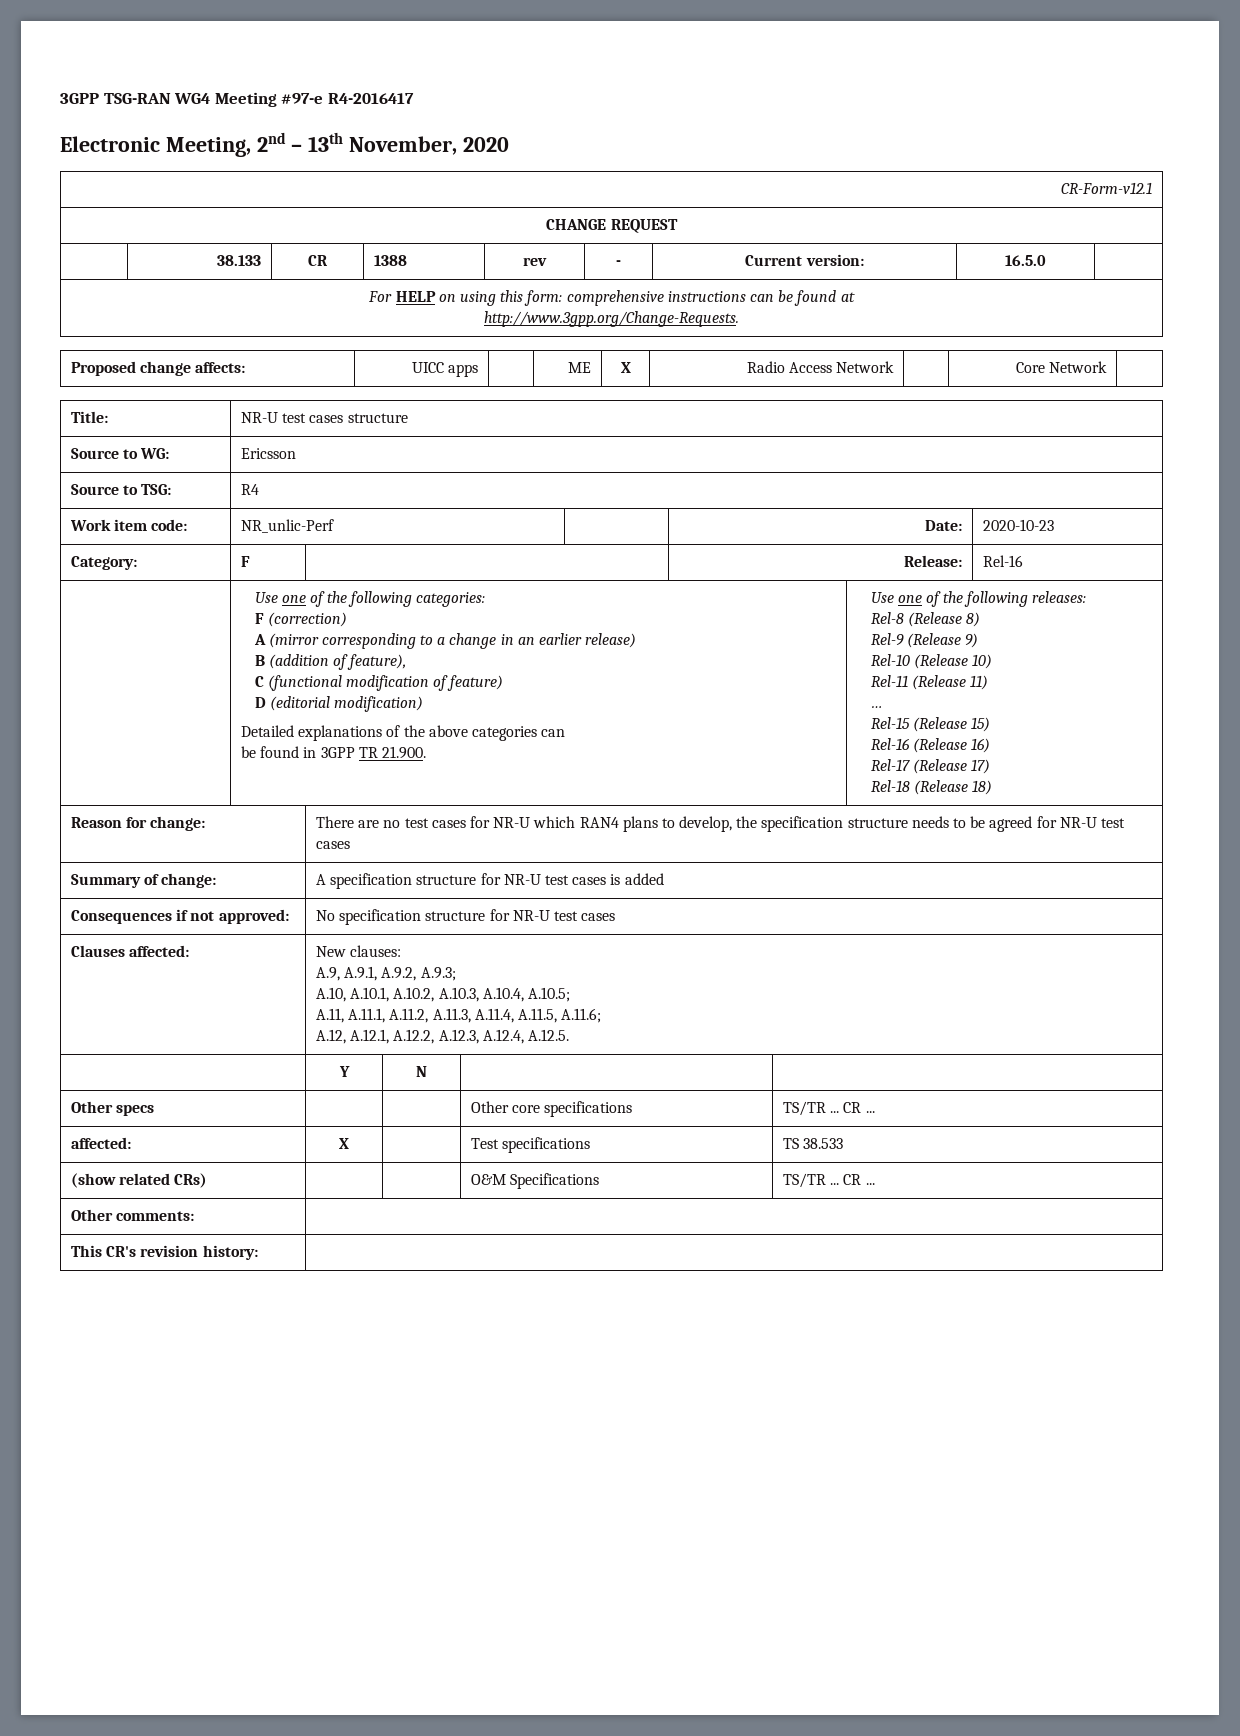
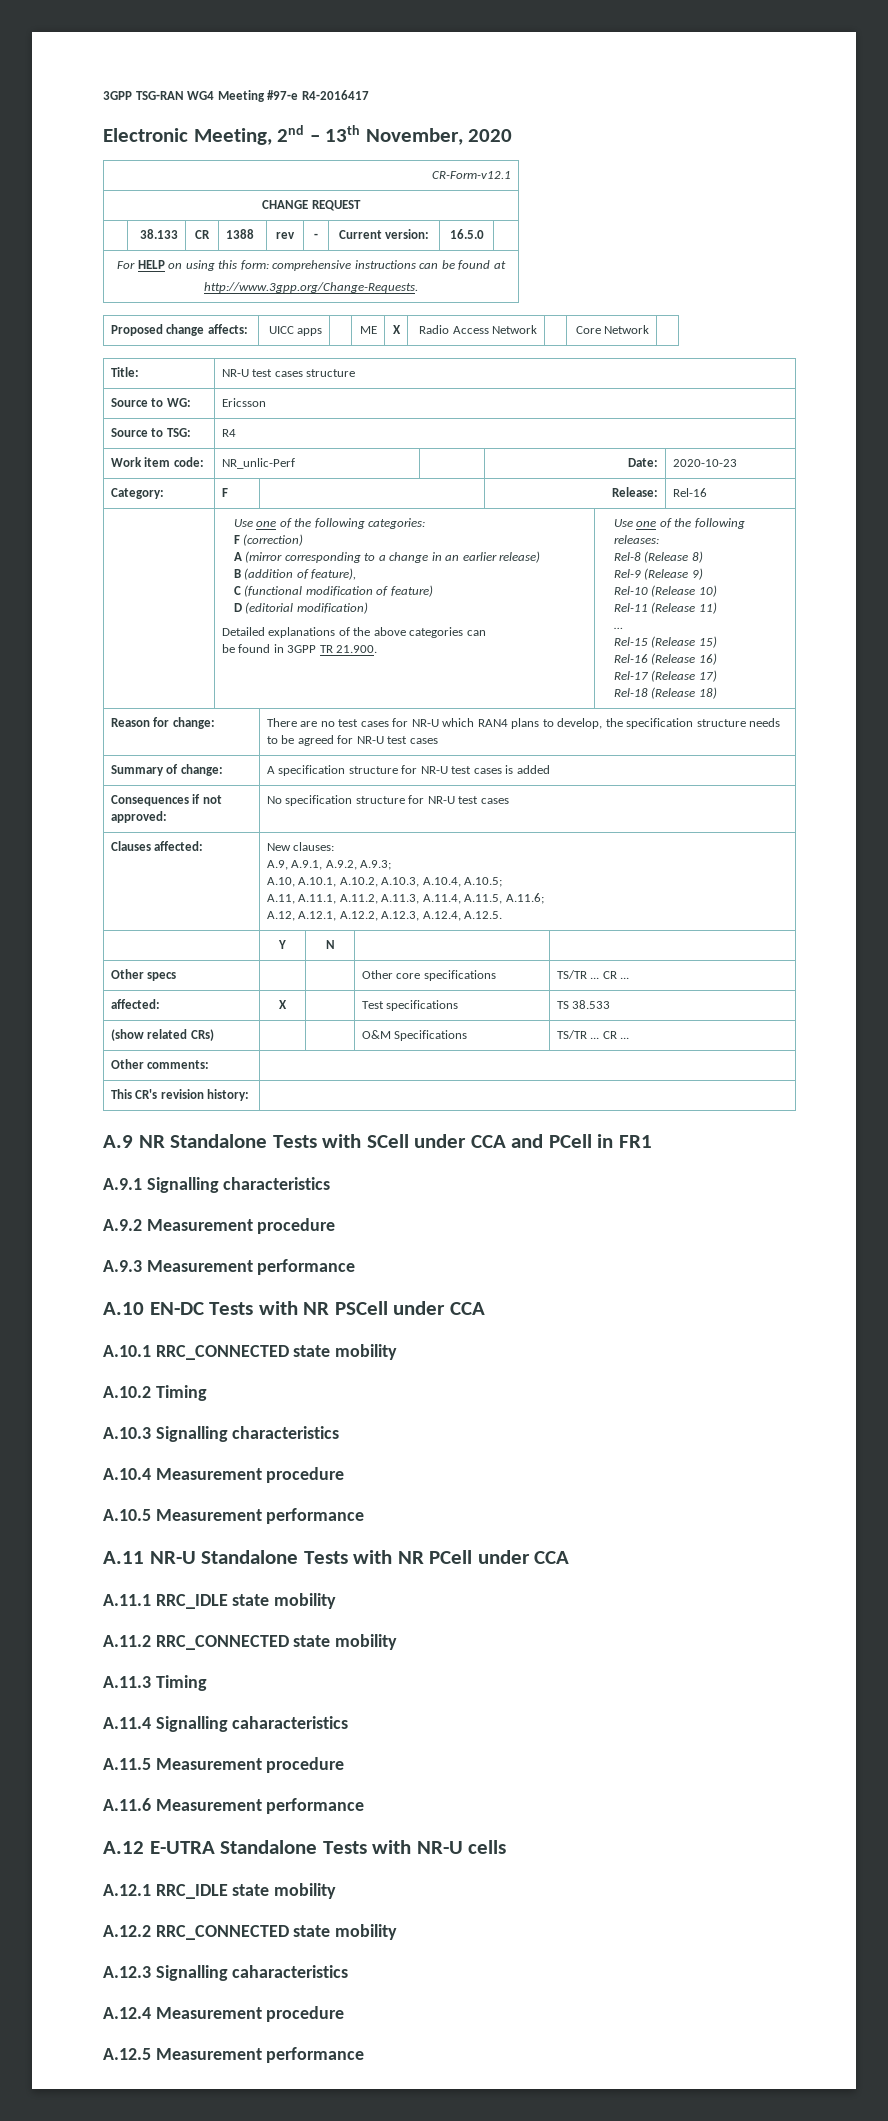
+ A.9 NR Standalone Tests with SCell under CCA and PCell in FR1
+ A.9.1 Signalling characteristics
+ A.9.2 Measurement procedure
+ A.9.3 Measurement performance
+ A.10 EN-DC Tests with NR PSCell under CCA
+ A.10.1 RRC_CONNECTED state mobility
+ A.10.2 Timing
+ A.10.3 Signalling characteristics
+ A.10.4 Measurement procedure
+ A.10.5 Measurement performance
+ A.11 NR-U Standalone Tests with NR PCell under CCA
+ A.11.1 RRC_IDLE state mobility
+ A.11.2 RRC_CONNECTED state mobility
+ A.11.3 Timing
+ A.11.4 Signalling caharacteristics
+ A.11.5 Measurement procedure
+ A.11.6 Measurement performance
+ A.12 E-UTRA Standalone Tests with NR-U cells
+ A.12.1 RRC_IDLE state mobility
+ A.12.2 RRC_CONNECTED state mobility
+ A.12.3 Signalling caharacteristics
+ A.12.4 Measurement procedure
+ A.12.5 Measurement performance

